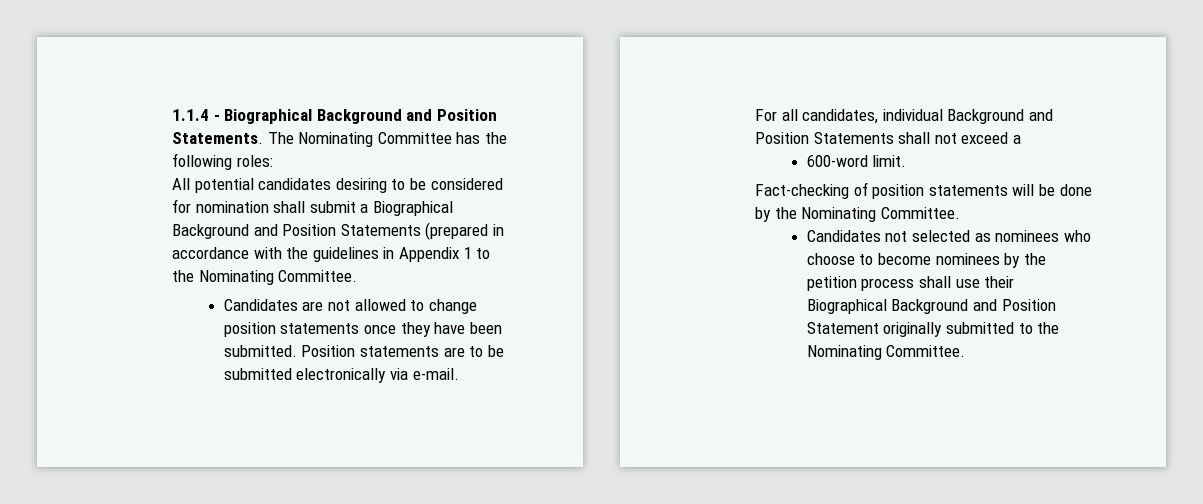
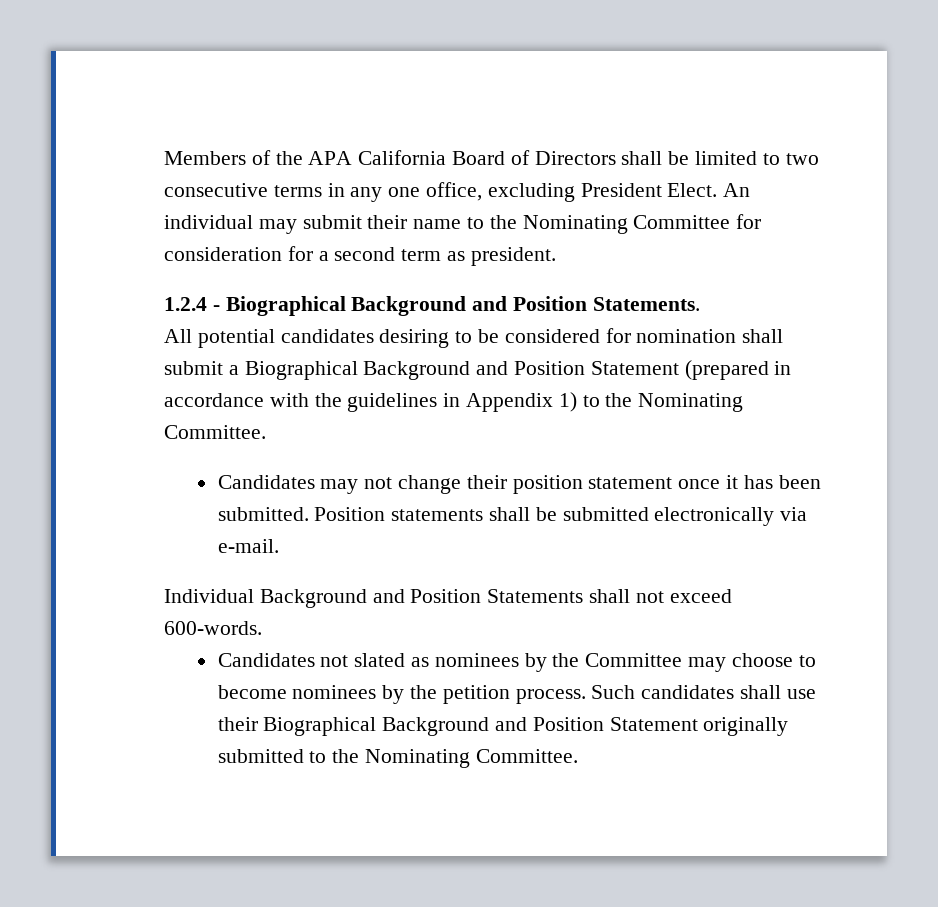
- 1.1.4 - Biographical Background and Position Statements. The Nominating Committee has the following roles:
+ Members of the APA California Board of Directors shall be limited to two consecutive terms in any one office, excluding President Elect. An individual may submit their name to the Nominating Committee for consideration for a second term as president.
+ 1.2.4 - Biographical Background and Position Statements.
- All potential candidates desiring to be considered for nomination shall submit a Biographical Background and Position Statements (prepared in accordance with the guidelines in Appendix 1 to the Nominating Committee.
+ All potential candidates desiring to be considered for nomination shall submit a Biographical Background and Position Statement (prepared in accordance with the guidelines in Appendix 1) to the Nominating Committee.
- Candidates are not allowed to change position statements once they have been submitted.
+ Candidates may not change their position statement once it has been submitted.
- Position statements are to be submitted electronically via e-mail.
+ Position statements shall be submitted electronically via e-mail.
- For all candidates, individual Background and Position Statements shall not exceed a
- 600-word limit.
- Fact-checking of position statements will be done by the Nominating Committee.
+ Individual Background and Position Statements shall not exceed 600-words.
- Candidates not selected as nominees who choose to become nominees by the petition process shall use their Biographical Background and Position Statement originally submitted to the Nominating Committee.
+ Candidates not slated as nominees by the Committee may choose to become nominees by the petition process. Such candidates shall use their Biographical Background and Position Statement originally submitted to the Nominating Committee.

